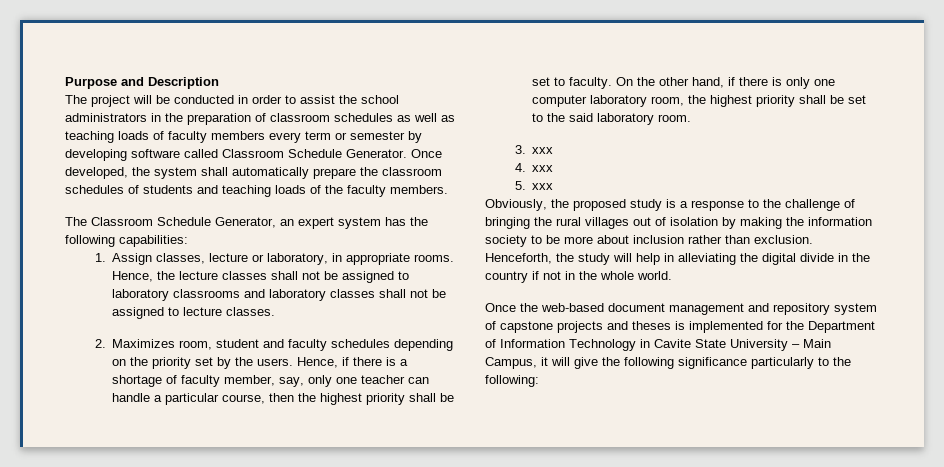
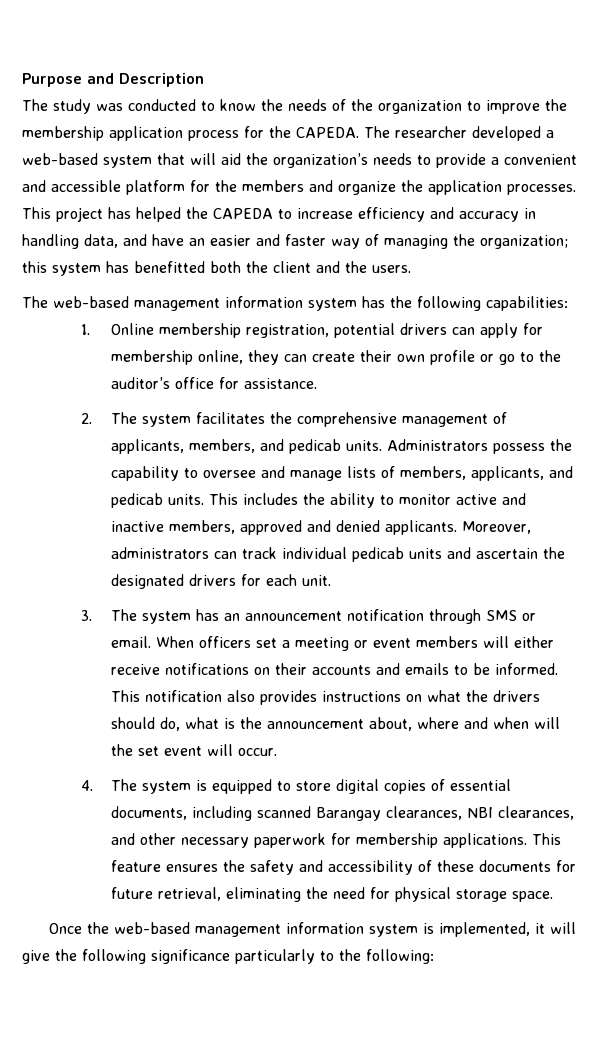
- The project will be conducted in order to assist the school administrators in the preparation of classroom schedules as well as teaching loads of faculty members every term or semester by developing software called Classroom Schedule Generator. Once developed, the system shall automatically prepare the classroom schedules of students and teaching loads of the faculty members.
- The Classroom Schedule Generator, an expert system has the following capabilities:
+ The study was conducted to know the needs of the organization to improve the membership application process for the CAPEDA. The researcher developed a web-based system that will aid the organization’s needs to provide a convenient and accessible platform for the members and organize the application processes. This project has helped the CAPEDA to increase efficiency and accuracy in handling data, and have an easier and faster way of managing the organization; this system has benefitted both the client and the users.
+ The web-based management information system has the following capabilities:
- 1. Assign classes, lecture or laboratory, in appropriate rooms. Hence, the lecture classes shall not be assigned to laboratory classrooms and laboratory classes shall not be assigned to lecture classes.
- 2. Maximizes room, student and faculty schedules depending on the priority set by the users. Hence, if there is a shortage of faculty member, say, only one teacher can handle a particular course, then the highest priority shall be set to faculty. On the other hand, if there is only one computer laboratory room, the highest priority shall be set to the said laboratory room.
- 3. xxx
- 4. xxx
- 5. xxx
- Obviously, the proposed study is a response to the challenge of bringing the rural villages out of isolation by making the information society to be more about inclusion rather than exclusion. Henceforth, the study will help in alleviating the digital divide in the country if not in the whole world.
- Once the web-based document management and repository system of capstone projects and theses is implemented for the Department of Information Technology in Cavite State University – Main Campus, it will give the following significance particularly to the following:
+ 1. Online membership registration, potential drivers can apply for membership online, they can create their own profile or go to the auditor’s office for assistance.
+ 2. The system facilitates the comprehensive management of applicants, members, and pedicab units. Administrators possess the capability to oversee and manage lists of members, applicants, and pedicab units. This includes the ability to monitor active and inactive members, approved and denied applicants. Moreover, administrators can track individual pedicab units and ascertain the designated drivers for each unit.
+ 3. The system has an announcement notification through SMS or email. When officers set a meeting or event members will either receive notifications on their accounts and emails to be informed. This notification also provides instructions on what the drivers should do, what is the announcement about, where and when will the set event will occur.
+ 4. The system is equipped to store digital copies of essential documents, including scanned Barangay clearances, NBI clearances, and other necessary paperwork for membership applications. This feature ensures the safety and accessibility of these documents for future retrieval, eliminating the need for physical storage space.
+ Once the web-based management information system is implemented, it will give the following significance particularly to the following:

